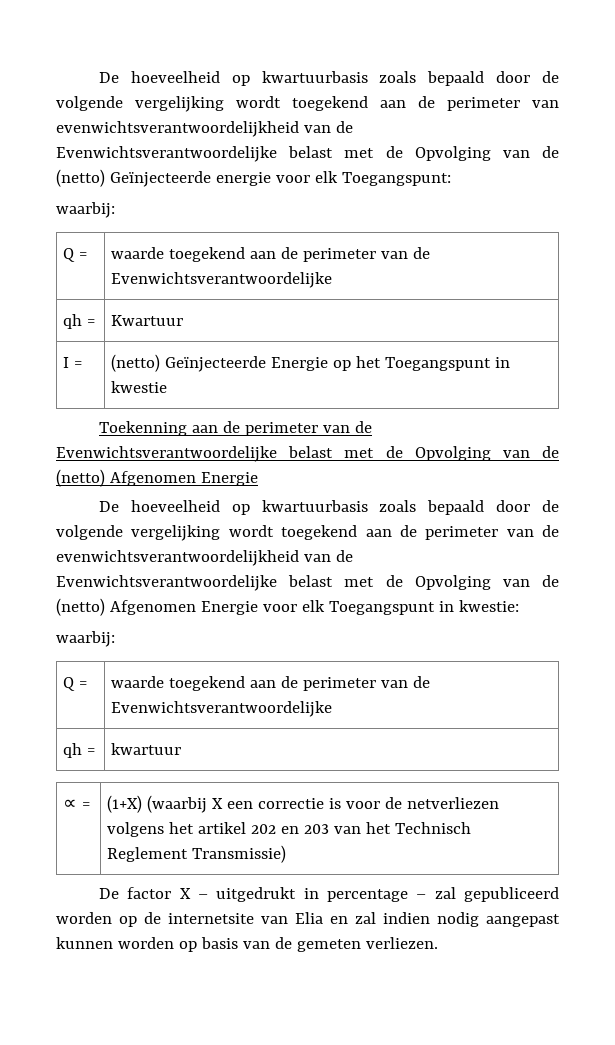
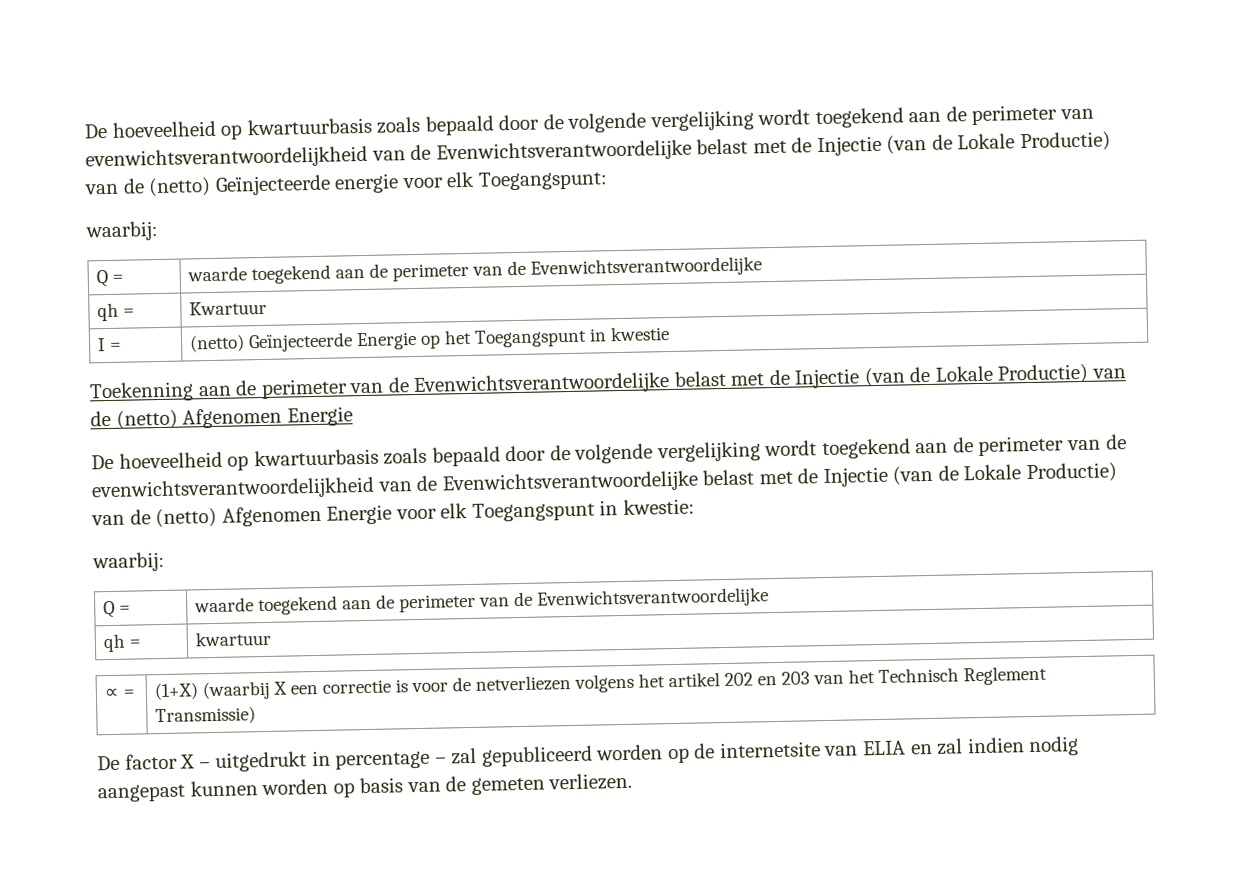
- De hoeveelheid op kwartuurbasis zoals bepaald door de volgende vergelijking wordt toegekend aan de perimeter van evenwichtsverantwoordelijkheid van de Evenwichtsverantwoordelijke belast met de Opvolging van de (netto) Geïnjecteerde energie voor elk Toegangspunt:
+ De hoeveelheid op kwartuurbasis zoals bepaald door de volgende vergelijking wordt toegekend aan de perimeter van evenwichtsverantwoordelijkheid van de Evenwichtsverantwoordelijke belast met de Injectie (van de Lokale Productie) van de (netto) Geïnjecteerde energie voor elk Toegangspunt:
- Toekenning aan de perimeter van de Evenwichtsverantwoordelijke belast met de Opvolging van de (netto) Afgenomen Energie
+ Toekenning aan de perimeter van de Evenwichtsverantwoordelijke belast met de Injectie (van de Lokale Productie) van de (netto) Afgenomen Energie
- De hoeveelheid op kwartuurbasis zoals bepaald door de volgende vergelijking wordt toegekend aan de perimeter van de evenwichtsverantwoordelijkheid van de Evenwichtsverantwoordelijke belast met de Opvolging van de (netto) Afgenomen Energie voor elk Toegangspunt in kwestie:
+ De hoeveelheid op kwartuurbasis zoals bepaald door de volgende vergelijking wordt toegekend aan de perimeter van de evenwichtsverantwoordelijkheid van de Evenwichtsverantwoordelijke belast met de Injectie (van de Lokale Productie) van de (netto) Afgenomen Energie voor elk Toegangspunt in kwestie:
- De factor X – uitgedrukt in percentage – zal gepubliceerd worden op de internetsite van Elia en zal indien nodig aangepast kunnen worden op basis van de gemeten verliezen.
+ De factor X – uitgedrukt in percentage – zal gepubliceerd worden op de internetsite van ELIA en zal indien nodig aangepast kunnen worden op basis van de gemeten verliezen.

